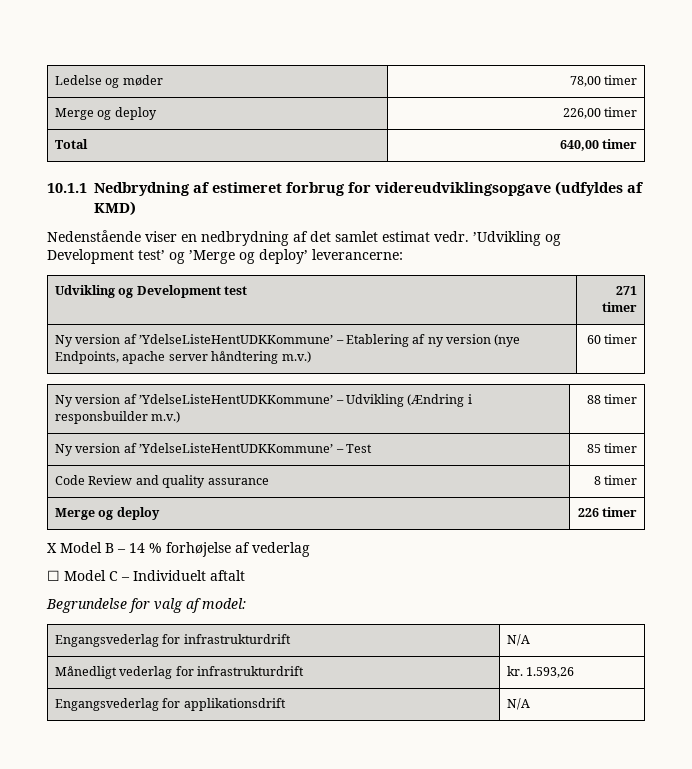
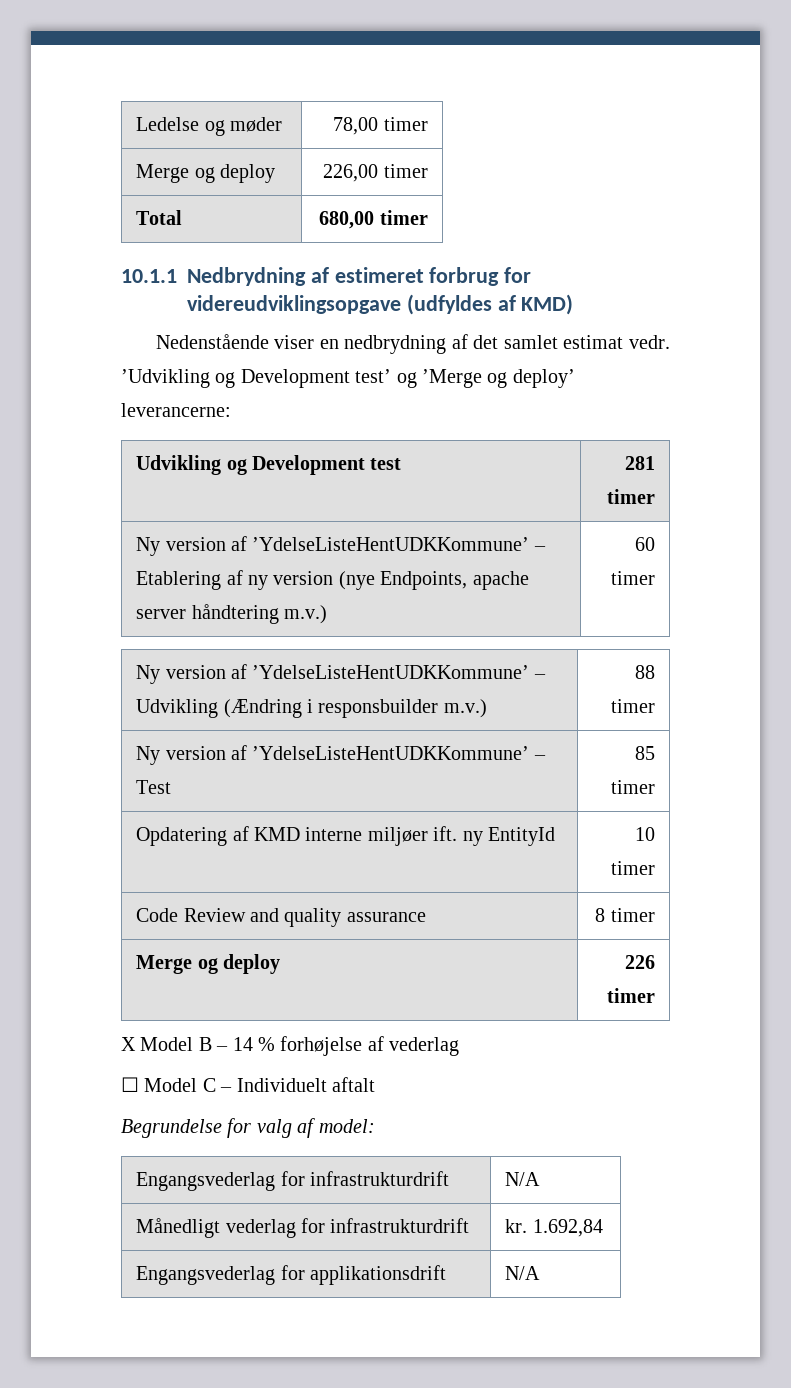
- Total | 640,00 timer
+ Total | 680,00 timer
- Udvikling og Development test | 271 timer
+ Udvikling og Development test | 281 timer
+ Opdatering af KMD interne miljøer ift. ny EntityId | 10 timer
- Månedligt vederlag for infrastrukturdrift | kr. 1.593,26
+ Månedligt vederlag for infrastrukturdrift | kr. 1.692,84

